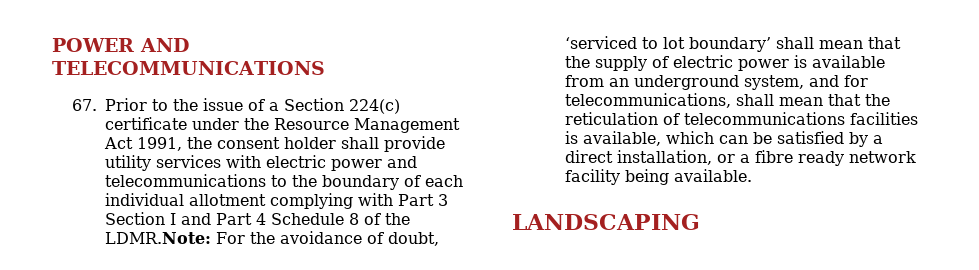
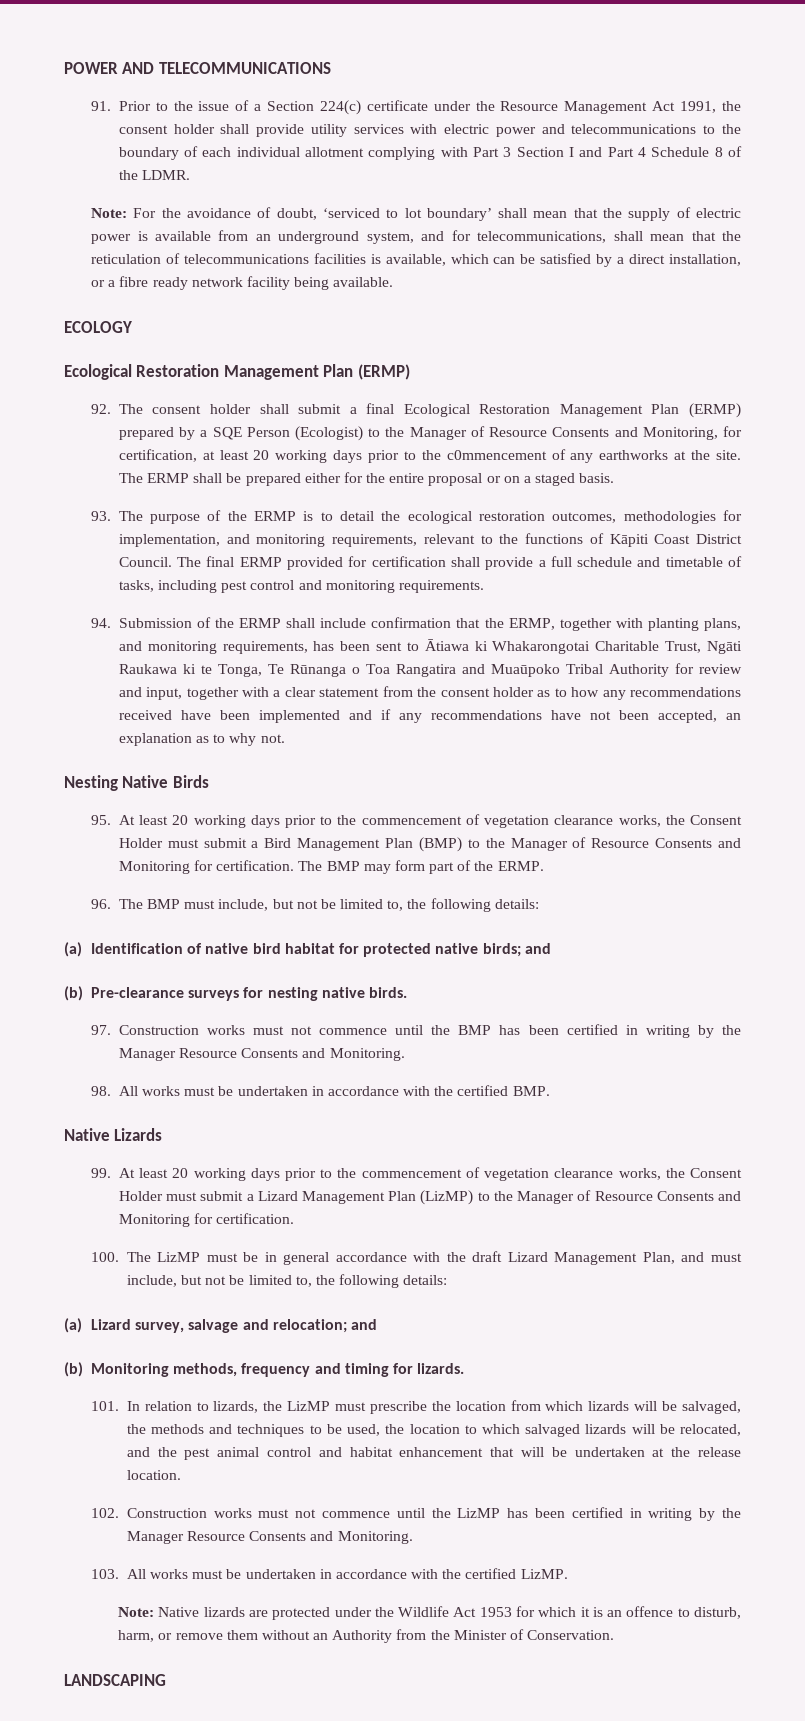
- 67. Prior to the issue of a Section 224(c) certificate under the Resource Management Act 1991, the consent holder shall provide utility services with electric power and telecommunications to the boundary of each individual allotment complying with Part 3 Section I and Part 4 Schedule 8 of the LDMR.Note:
+ 91. Prior to the issue of a Section 224(c) certificate under the Resource Management Act 1991, the consent holder shall provide utility services with electric power and telecommunications to the boundary of each individual allotment complying with Part 3 Section I and Part 4 Schedule 8 of the LDMR.
+ Note:
+ ECOLOGY
+ Ecological Restoration Management Plan (ERMP)
+ 92. The consent holder shall submit a final Ecological Restoration Management Plan (ERMP) prepared by a SQE Person (Ecologist) to the Manager of Resource Consents and Monitoring, for certification, at least 20 working days prior to the c0mmencement of any earthworks at the site. The ERMP shall be prepared either for the entire proposal or on a staged basis.
+ 93. The purpose of the ERMP is to detail the ecological restoration outcomes, methodologies for implementation, and monitoring requirements, relevant to the functions of Kāpiti Coast District Council. The final ERMP provided for certification shall provide a full schedule and timetable of tasks, including pest control and monitoring requirements.
+ 94. Submission of the ERMP shall include confirmation that the ERMP, together with planting plans, and monitoring requirements, has been sent to Ātiawa ki Whakarongotai Charitable Trust, Ngāti Raukawa ki te Tonga, Te Rūnanga o Toa Rangatira and Muaūpoko Tribal Authority for review and input, together with a clear statement from the consent holder as to how any recommendations received have been implemented and if any recommendations have not been accepted, an explanation as to why not.
+ Nesting Native Birds
+ 95. At least 20 working days prior to the commencement of vegetation clearance works, the Consent Holder must submit a Bird Management Plan (BMP) to the Manager of Resource Consents and Monitoring for certification. The BMP may form part of the ERMP.
+ 96. The BMP must include, but not be limited to, the following details:
+ (a) Identification of native bird habitat for protected native birds; and
+ (b) Pre-clearance surveys for nesting native birds.
+ 97. Construction works must not commence until the BMP has been certified in writing by the Manager Resource Consents and Monitoring.
+ 98. All works must be undertaken in accordance with the certified BMP.
+ Native Lizards
+ 99. At least 20 working days prior to the commencement of vegetation clearance works, the Consent Holder must submit a Lizard Management Plan (LizMP) to the Manager of Resource Consents and Monitoring for certification.
+ 100. The LizMP must be in general accordance with the draft Lizard Management Plan, and must include, but not be limited to, the following details:
+ (a) Lizard survey, salvage and relocation; and
+ (b) Monitoring methods, frequency and timing for lizards.
+ 101. In relation to lizards, the LizMP must prescribe the location from which lizards will be salvaged, the methods and techniques to be used, the location to which salvaged lizards will be relocated, and the pest animal control and habitat enhancement that will be undertaken at the release location.
+ 102. Construction works must not commence until the LizMP has been certified in writing by the Manager Resource Consents and Monitoring.
+ 103. All works must be undertaken in accordance with the certified LizMP.
+ Note: Native lizards are protected under the Wildlife Act 1953 for which it is an offence to disturb, harm, or remove them without an Authority from the Minister of Conservation.

